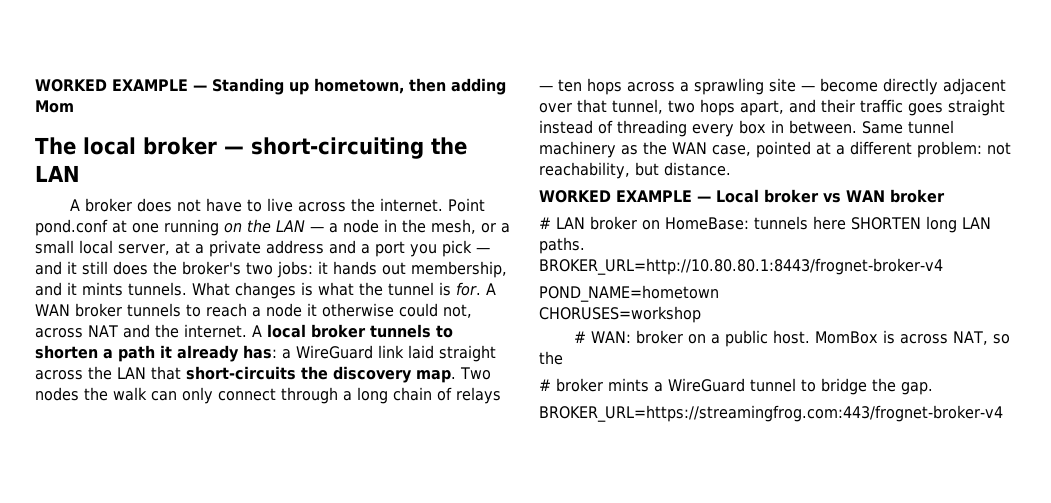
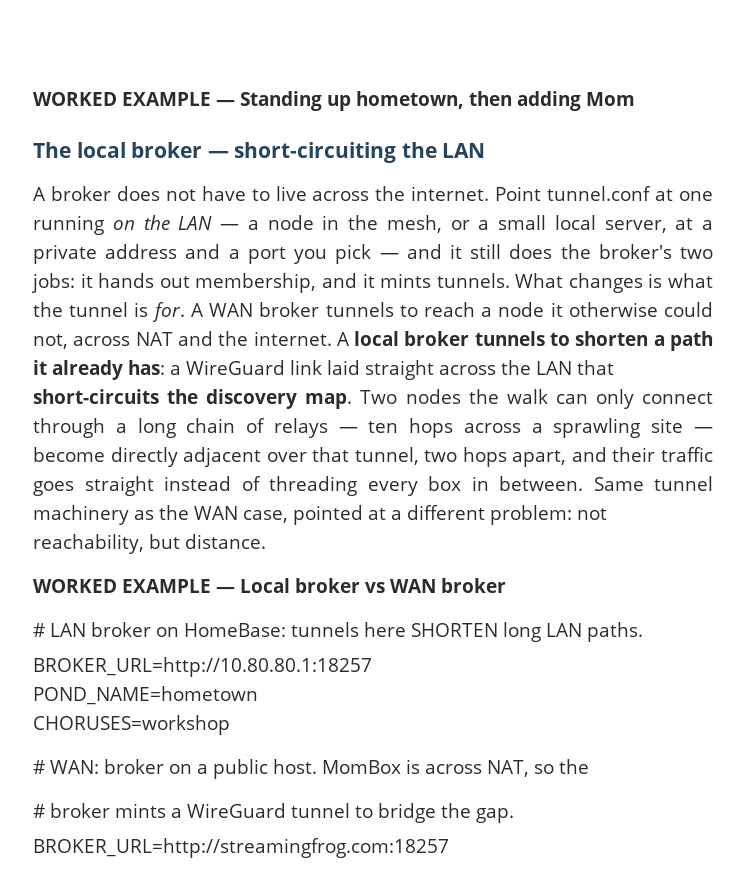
- Point pond.conf at one running on the LAN — a node in the mesh, or a small local server, at a private address and a port you pick — and it still does the broker's two jobs: it hands out membership, and it mints tunnels.
+ Point tunnel.conf at one running on the LAN — a node in the mesh, or a small local server, at a private address and a port you pick — and it still does the broker's two jobs: it hands out membership, and it mints tunnels.
- BROKER_URL=http://10.80.80.1:8443/frognet-broker-v4
+ BROKER_URL=http://10.80.80.1:18257
- BROKER_URL=https://streamingfrog.com:443/frognet-broker-v4
+ BROKER_URL=http://streamingfrog.com:18257

